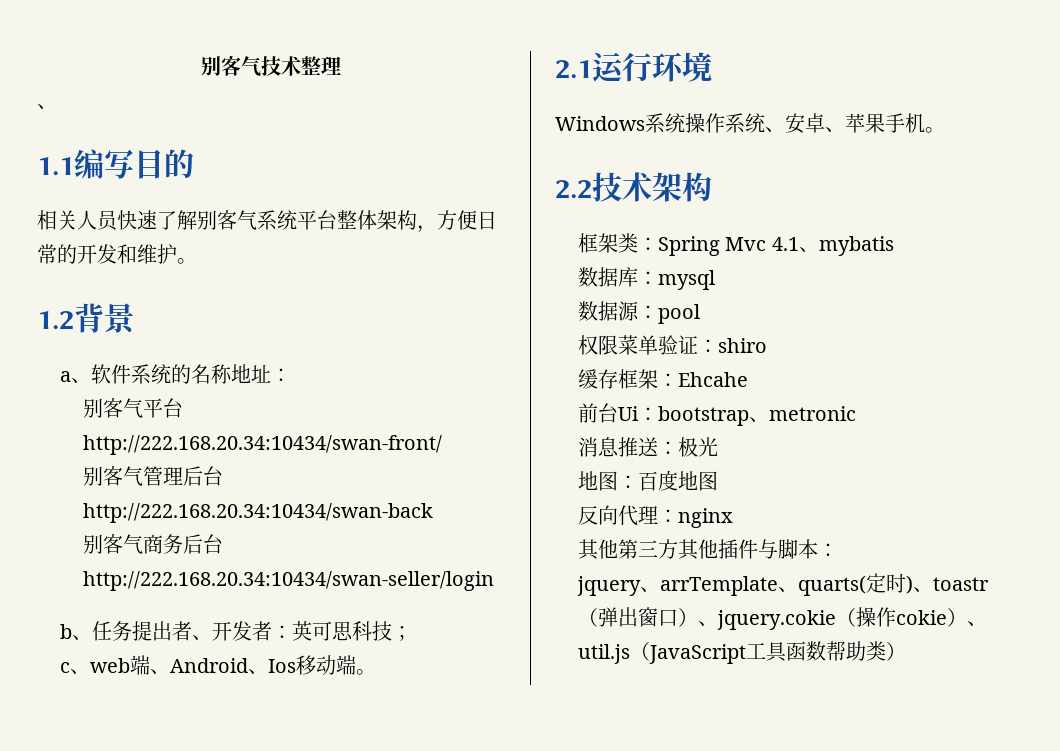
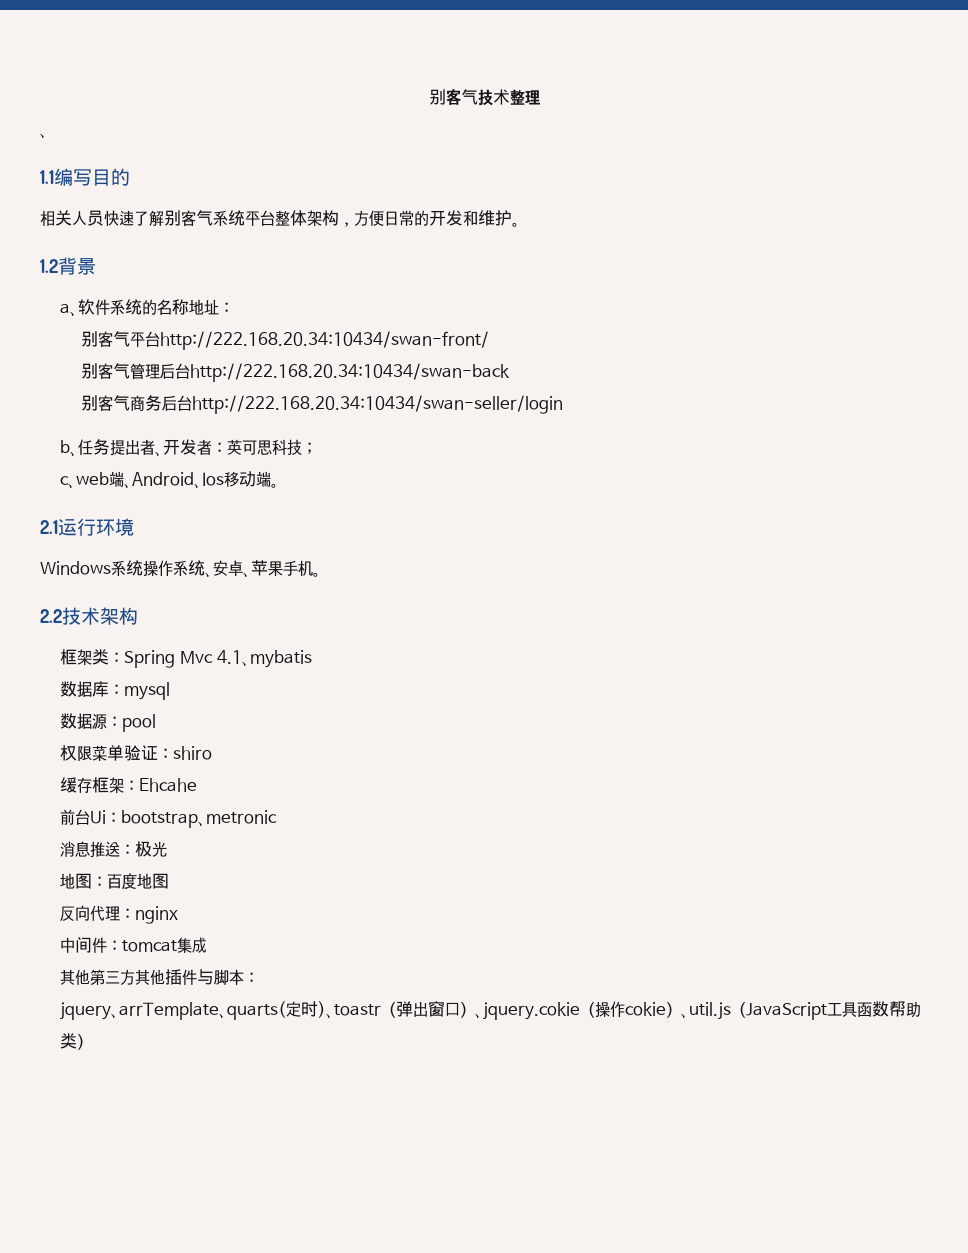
+ 中间件：tomcat集成

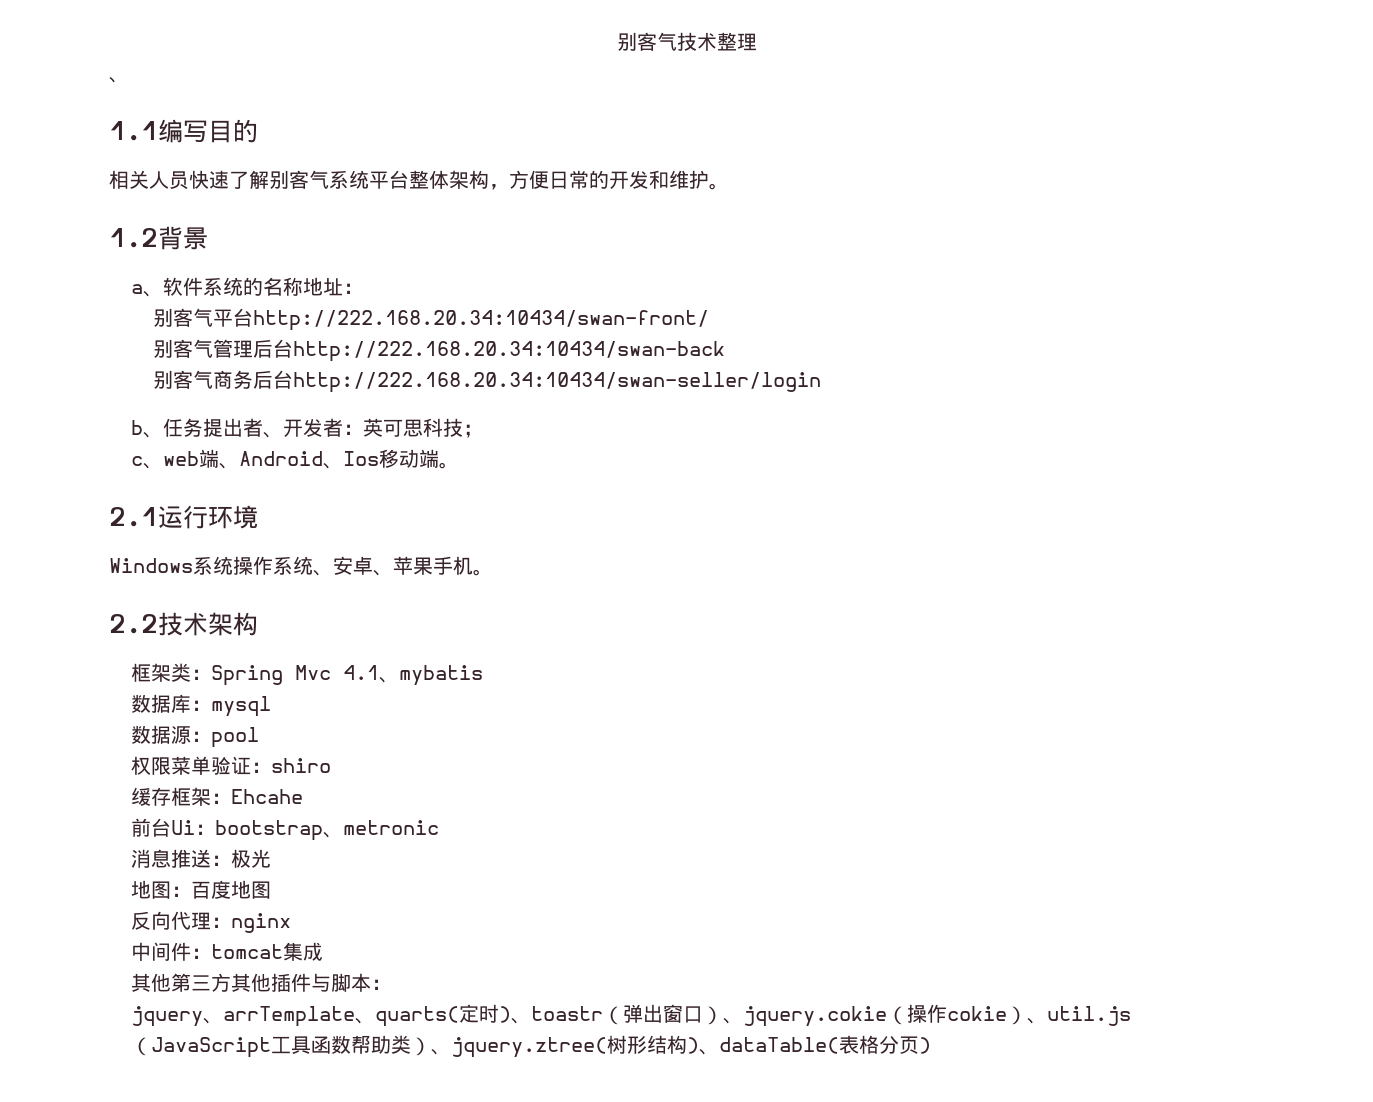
- jquery、arrTemplate、quarts(定时)、toastr（弹出窗口）、jquery.cokie（操作cokie）、util.js（JavaScript工具函数帮助类）
+ jquery、arrTemplate、quarts(定时)、toastr（弹出窗口）、jquery.cokie（操作cokie）、util.js（JavaScript工具函数帮助类）、jquery.ztree(树形结构)、dataTable(表格分页)

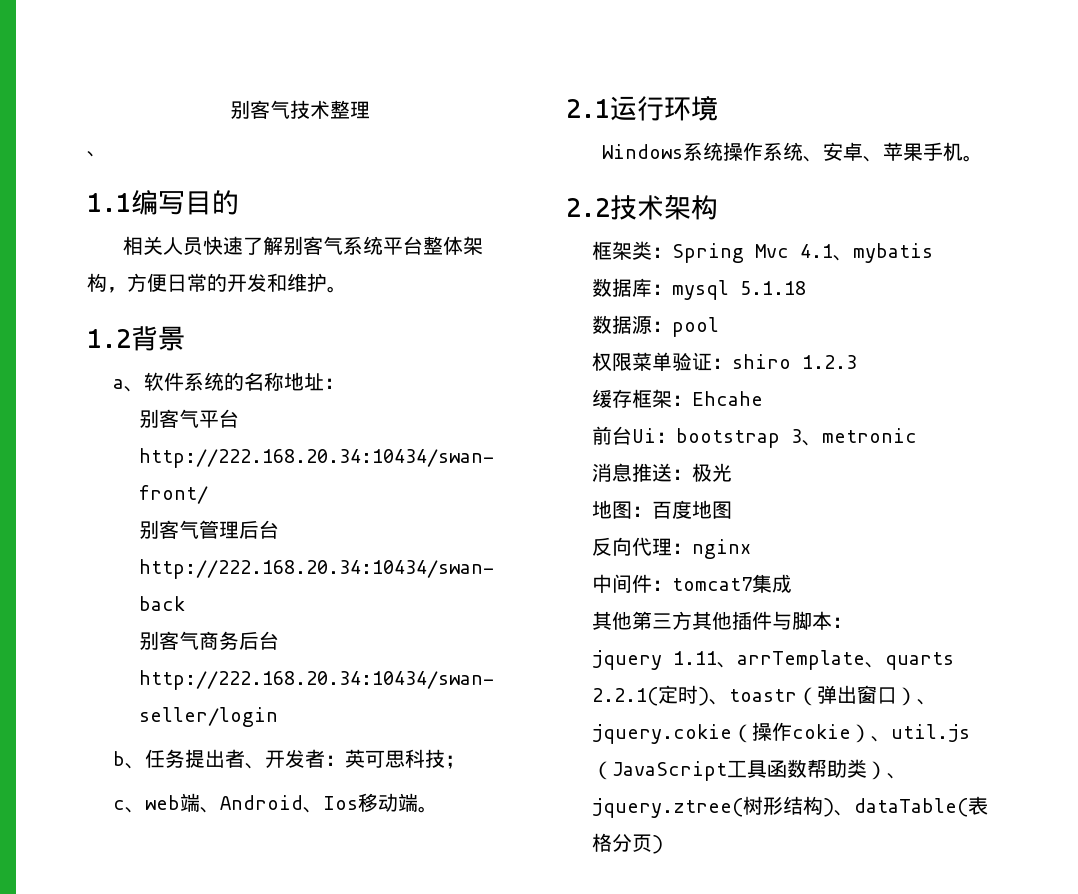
- 数据库：mysql
+ 数据库：mysql 5.1.18
- 权限菜单验证：shiro
+ 权限菜单验证：shiro 1.2.3
- 前台Ui：bootstrap、metronic
+ 前台Ui：bootstrap 3、metronic
- 中间件：tomcat集成
+ 中间件：tomcat7集成
- jquery、arrTemplate、quarts(定时)、toastr（弹出窗口）、jquery.cokie（操作cokie）、util.js（JavaScript工具函数帮助类）、jquery.ztree(树形结构)、dataTable(表格分页)
+ jquery 1.11、arrTemplate、quarts 2.2.1(定时)、toastr（弹出窗口）、jquery.cokie（操作cokie）、util.js（JavaScript工具函数帮助类）、jquery.ztree(树形结构)、dataTable(表格分页)

